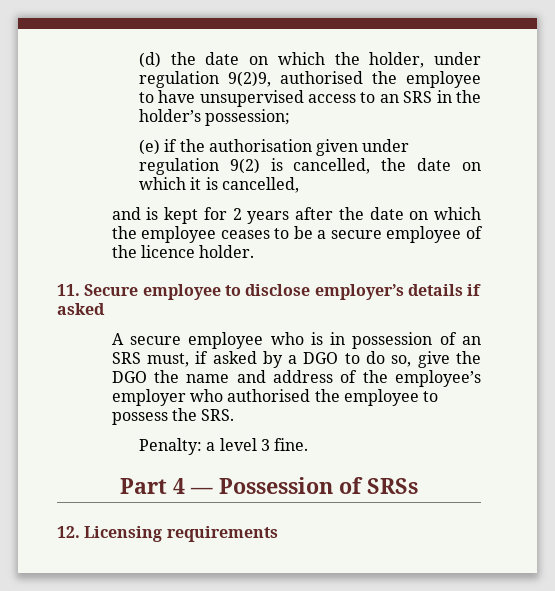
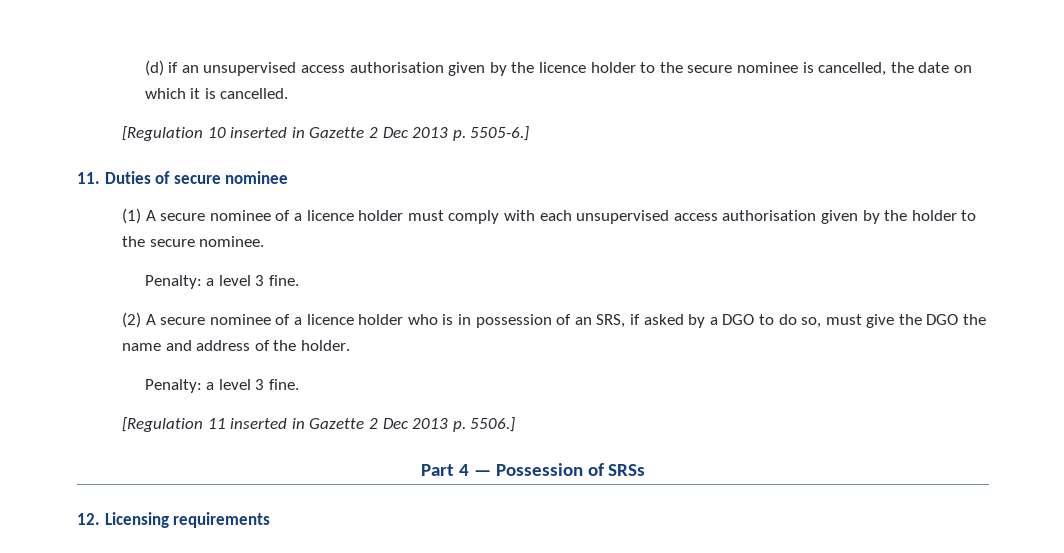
- (d) the date on which the holder, under regulation 9(2)9, authorised the employee to have unsupervised access to an SRS in the holder’s possession;
- (e) if the authorisation given under regulation 9(2) is cancelled, the date on which it is cancelled,
- and is kept for 2 years after the date on which the employee ceases to be a secure employee of the licence holder.
- 11. Secure employee to disclose employer’s details if asked
- A secure employee who is in possession of an SRS must, if asked by a DGO to do so, give the DGO the name and address of the employee’s employer who authorised the employee to possess the SRS.
+ (d) if an unsupervised access authorisation given by the licence holder to the secure nominee is cancelled, the date on which it is cancelled.
+ [Regulation 10 inserted in Gazette 2 Dec 2013 p. 5505-6.]
+ 11. Duties of secure nominee
+ (1) A secure nominee of a licence holder must comply with each unsupervised access authorisation given by the holder to the secure nominee.
  Penalty: a level 3 fine.
+ (2) A secure nominee of a licence holder who is in possession of an SRS, if asked by a DGO to do so, must give the DGO the name and address of the holder.
+ Penalty: a level 3 fine.
+ [Regulation 11 inserted in Gazette 2 Dec 2013 p. 5506.]

